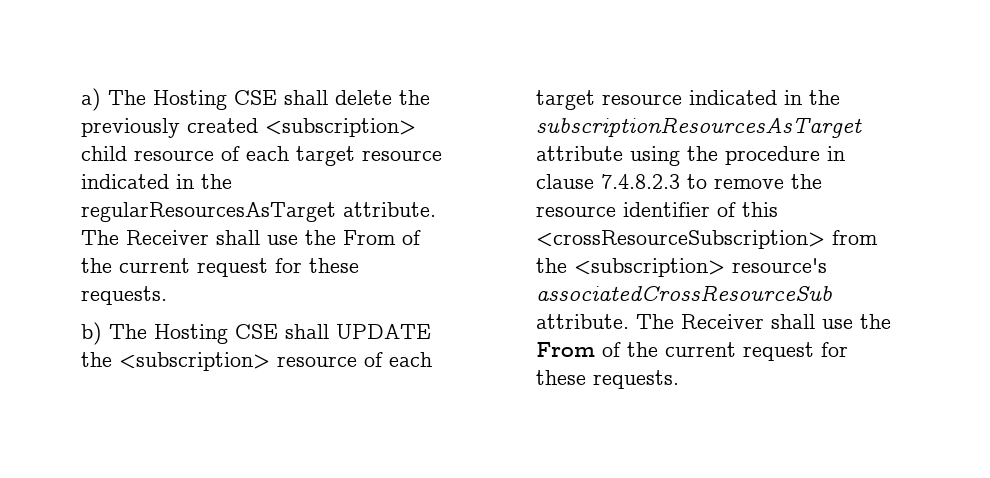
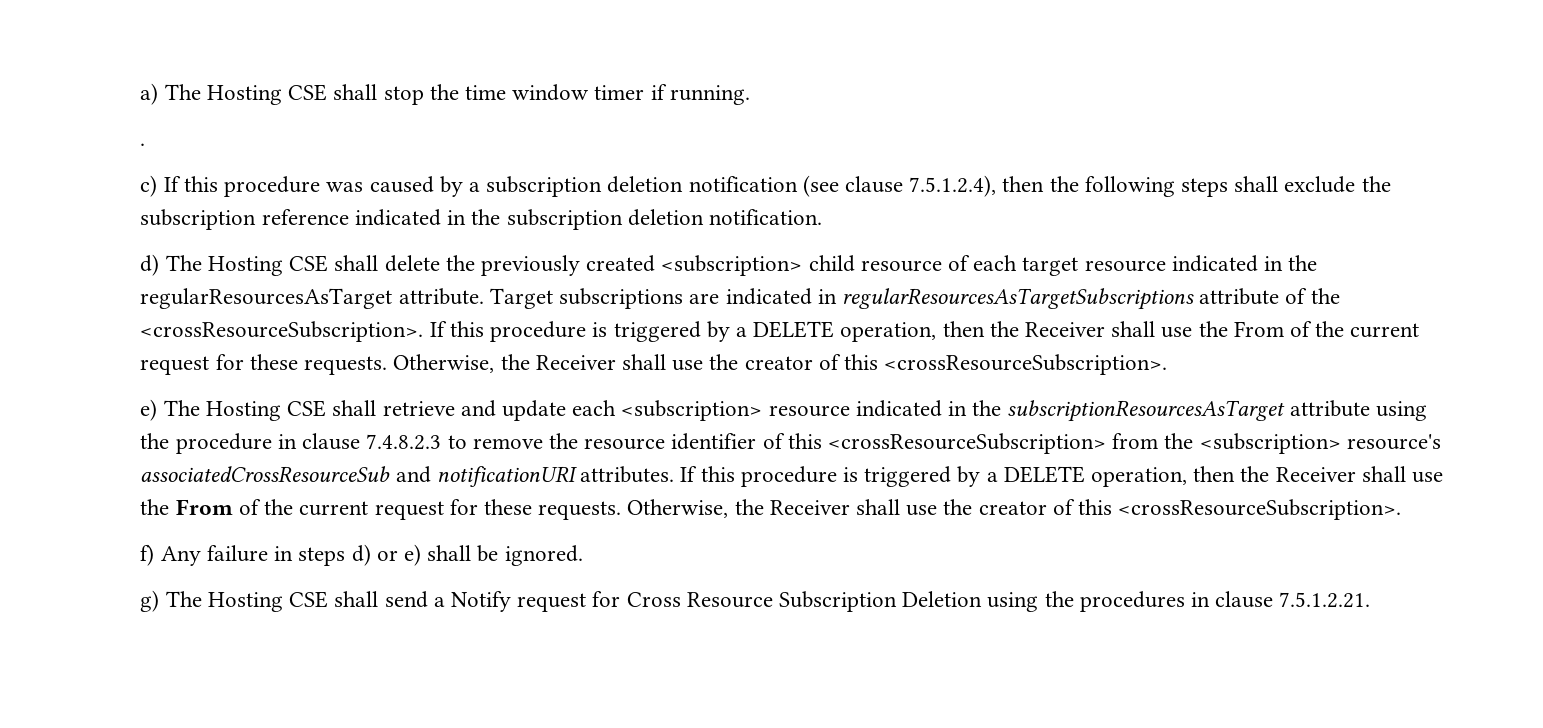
- a) The Hosting CSE shall delete the previously created <subscription> child resource of each target resource indicated in the regularResourcesAsTarget attribute. The Receiver shall use the From of the current request for these requests.
- b) The Hosting CSE shall UPDATE the <subscription> resource of each target resource indicated in the subscriptionResourcesAsTarget attribute using the procedure in clause 7.4.8.2.3 to remove the resource identifier of this <crossResourceSubscription> from the <subscription> resource's associatedCrossResourceSub attribute. The Receiver shall use the From of the current request for these requests.
+ a) The Hosting CSE shall stop the time window timer if running.
+ .
+ c) If this procedure was caused by a subscription deletion notification (see clause 7.5.1.2.4), then the following steps shall exclude the subscription reference indicated in the subscription deletion notification.
+ d) The Hosting CSE shall delete the previously created <subscription> child resource of each target resource indicated in the regularResourcesAsTarget attribute. Target subscriptions are indicated in regularResourcesAsTargetSubscriptions attribute of the <crossResourceSubscription>. If this procedure is triggered by a DELETE operation, then the Receiver shall use the From of the current request for these requests. Otherwise, the Receiver shall use the creator of this <crossResourceSubscription>.
+ e) The Hosting CSE shall retrieve and update each <subscription> resource indicated in the subscriptionResourcesAsTarget attribute using the procedure in clause 7.4.8.2.3 to remove the resource identifier of this <crossResourceSubscription> from the <subscription> resource's associatedCrossResourceSub and notificationURI attributes. If this procedure is triggered by a DELETE operation, then the Receiver shall use the From of the current request for these requests. Otherwise, the Receiver shall use the creator of this <crossResourceSubscription>.
+ f) Any failure in steps d) or e) shall be ignored.
+ g) The Hosting CSE shall send a Notify request for Cross Resource Subscription Deletion using the procedures in clause 7.5.1.2.21.

